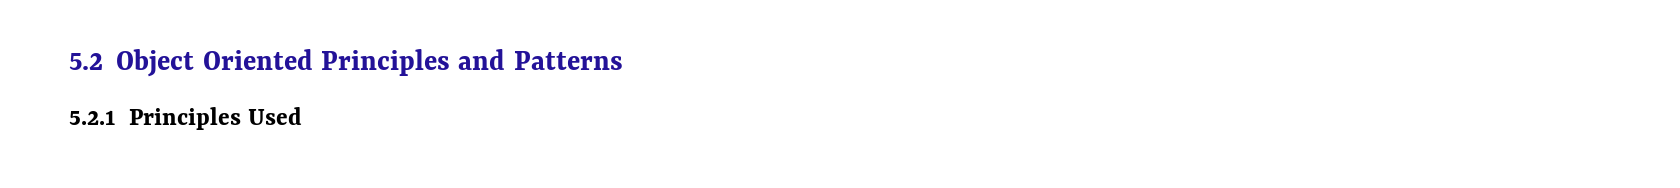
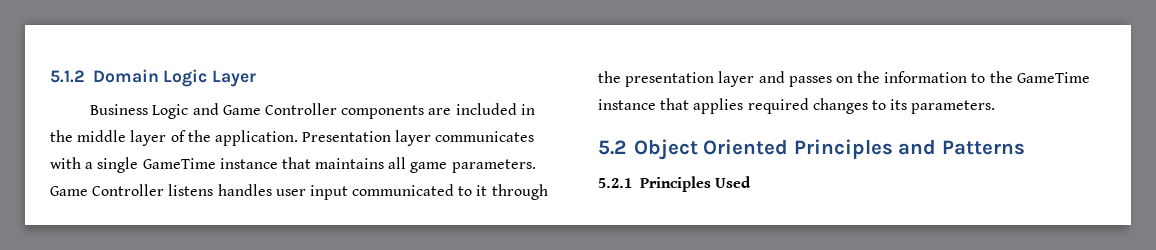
+ 5.1.2 Domain Logic Layer
+ Business Logic and Game Controller components are included in the middle layer of the application. Presentation layer communicates with a single GameTime instance that maintains all game parameters. Game Controller listens handles user input communicated to it through the presentation layer and passes on the information to the GameTime instance that applies required changes to its parameters.

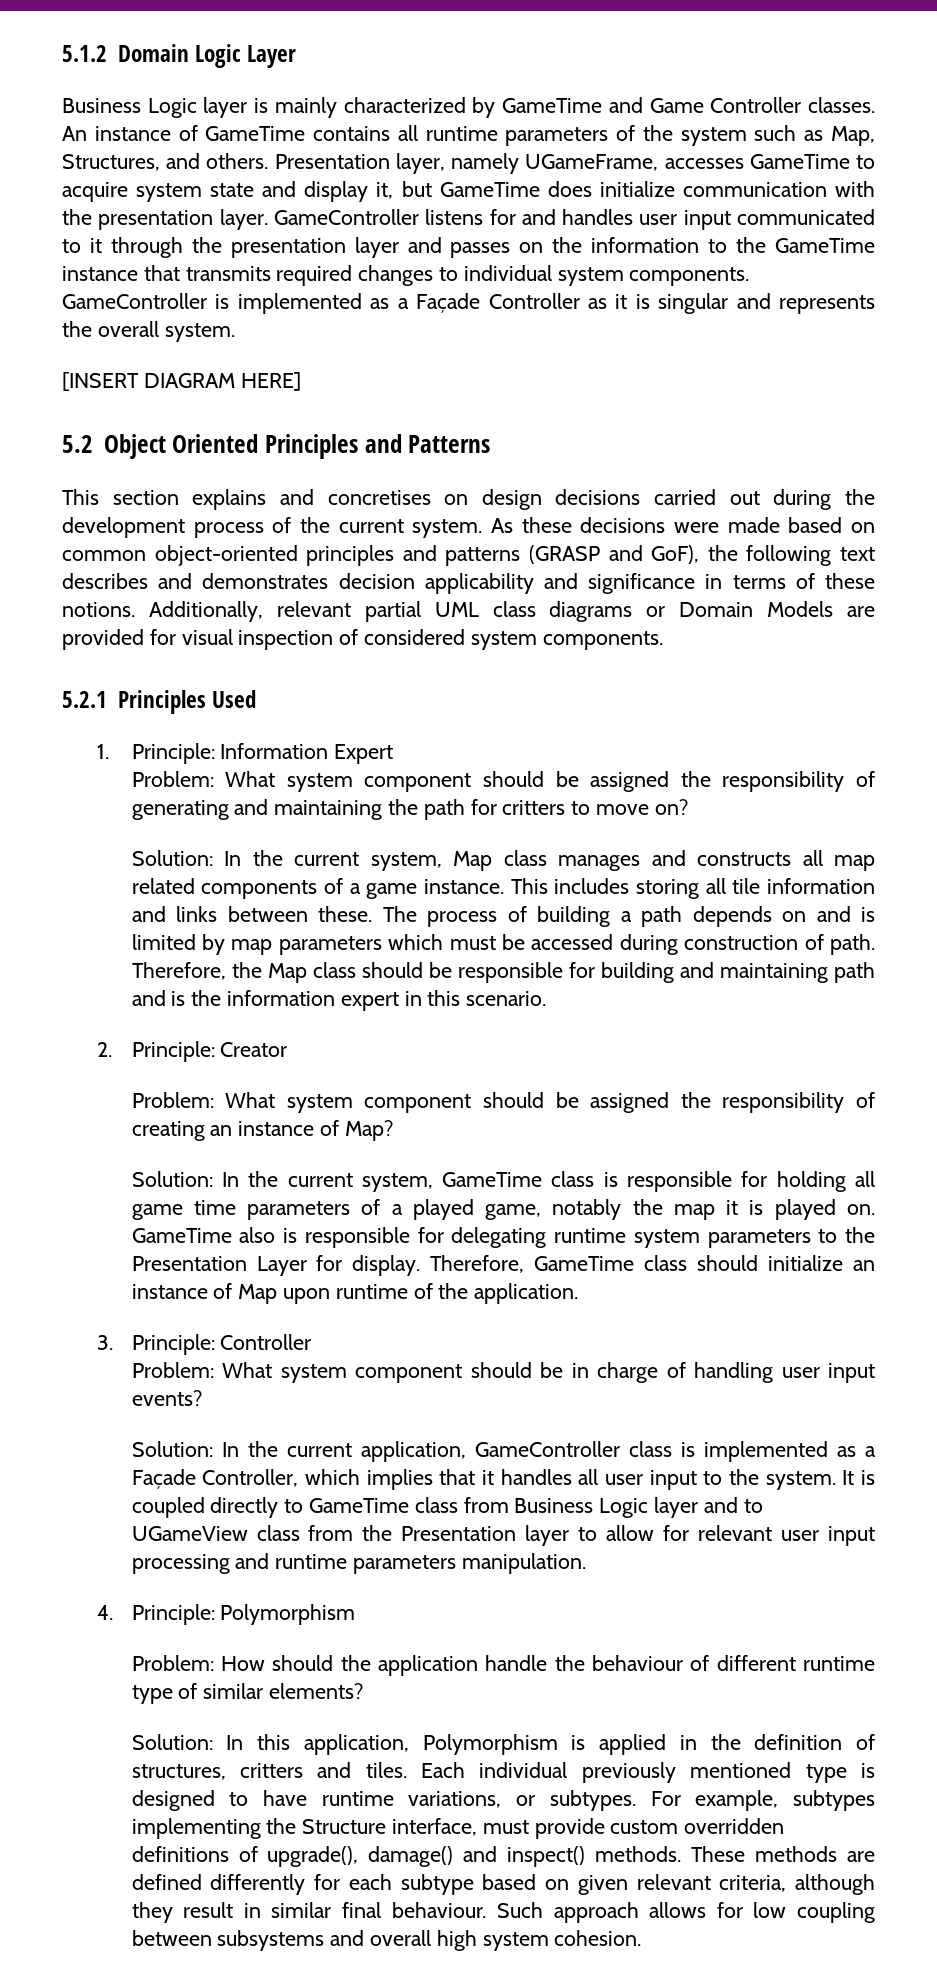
- Business Logic and Game Controller components are included in the middle layer of the application. Presentation layer communicates with a single GameTime instance that maintains all game parameters. Game Controller listens handles user input communicated to it through the presentation layer and passes on the information to the GameTime instance that applies required changes to its parameters.
+ Business Logic layer is mainly characterized by GameTime and Game Controller classes. An instance of GameTime contains all runtime parameters of the system such as Map, Structures, and others. Presentation layer, namely UGameFrame, accesses GameTime to acquire system state and display it, but GameTime does initialize communication with the presentation layer. GameController listens for and handles user input communicated to it through the presentation layer and passes on the information to the GameTime instance that transmits required changes to individual system components. GameController is implemented as a Façade Controller as it is singular and represents the overall system.
+ [INSERT DIAGRAM HERE]
+ This section explains and concretises on design decisions carried out during the development process of the current system. As these decisions were made based on common object-oriented principles and patterns (GRASP and GoF), the following text describes and demonstrates decision applicability and significance in terms of these notions. Additionally, relevant partial UML class diagrams or Domain Models are provided for visual inspection of considered system components.
  5.2.1 Principles Used
+ 1. Principle: Information Expert
+ Problem: What system component should be assigned the responsibility of generating and maintaining the path for critters to move on?
+ Solution: In the current system, Map class manages and constructs all map related components of a game instance. This includes storing all tile information and links between these. The process of building a path depends on and is limited by map parameters which must be accessed during construction of path. Therefore, the Map class should be responsible for building and maintaining path and is the information expert in this scenario.
+ 2. Principle: Creator
+ Problem: What system component should be assigned the responsibility of creating an instance of Map?
+ Solution: In the current system, GameTime class is responsible for holding all game time parameters of a played game, notably the map it is played on. GameTime also is responsible for delegating runtime system parameters to the Presentation Layer for display. Therefore, GameTime class should initialize an instance of Map upon runtime of the application.
+ 3. Principle: Controller
+ Problem: What system component should be in charge of handling user input events?
+ Solution: In the current application, GameController class is implemented as a Façade Controller, which implies that it handles all user input to the system. It is coupled directly to GameTime class from Business Logic layer and to UGameView class from the Presentation layer to allow for relevant user input processing and runtime parameters manipulation.
+ 4. Principle: Polymorphism
+ Problem: How should the application handle the behaviour of different runtime type of similar elements?
+ Solution: In this application, Polymorphism is applied in the definition of structures, critters and tiles. Each individual previously mentioned type is designed to have runtime variations, or subtypes. For example, subtypes implementing the Structure interface, must provide custom overridden definitions of upgrade(), damage() and inspect() methods. These methods are defined differently for each subtype based on given relevant criteria, although they result in similar final behaviour. Such approach allows for low coupling between subsystems and overall high system cohesion.

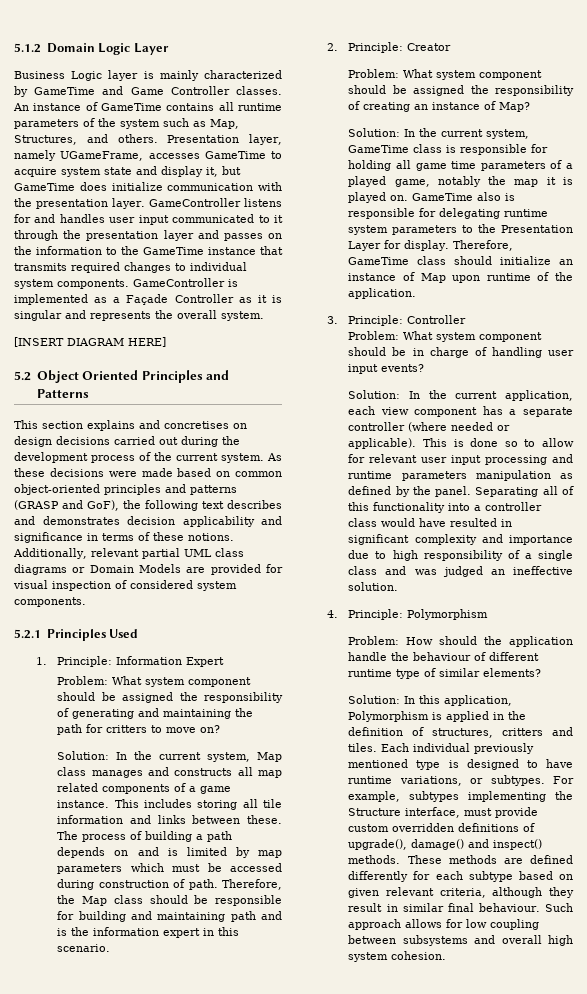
- Solution: In the current application, GameController class is implemented as a Façade Controller, which implies that it handles all user input to the system. It is coupled directly to GameTime class from Business Logic layer and to UGameView class from the Presentation layer to allow for relevant user input processing and runtime parameters manipulation.
+ Solution: In the current application, each view component has a separate controller (where needed or applicable). This is done so to allow for relevant user input processing and runtime parameters manipulation as defined by the panel. Separating all of this functionality into a controller class would have resulted in significant complexity and importance due to high responsibility of a single class and was judged an ineffective solution.

